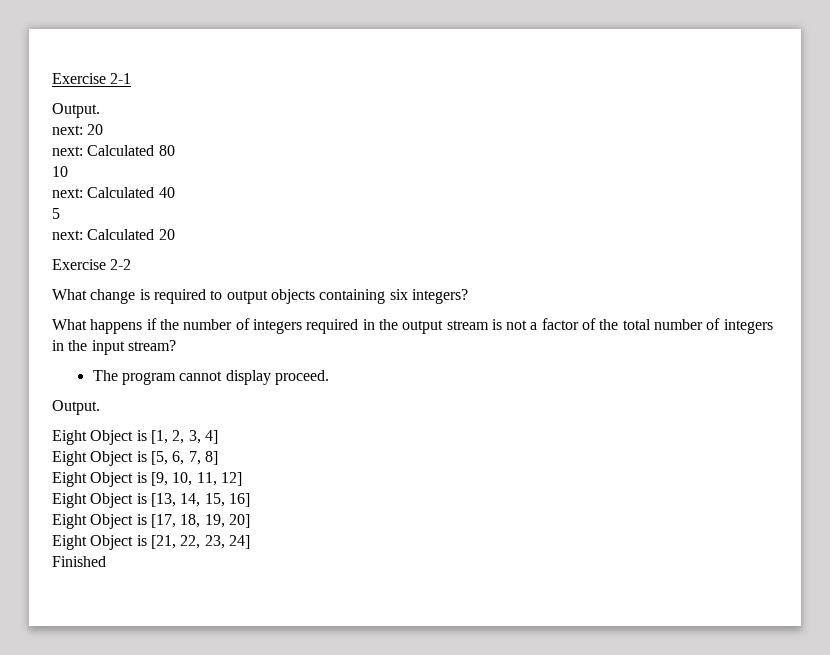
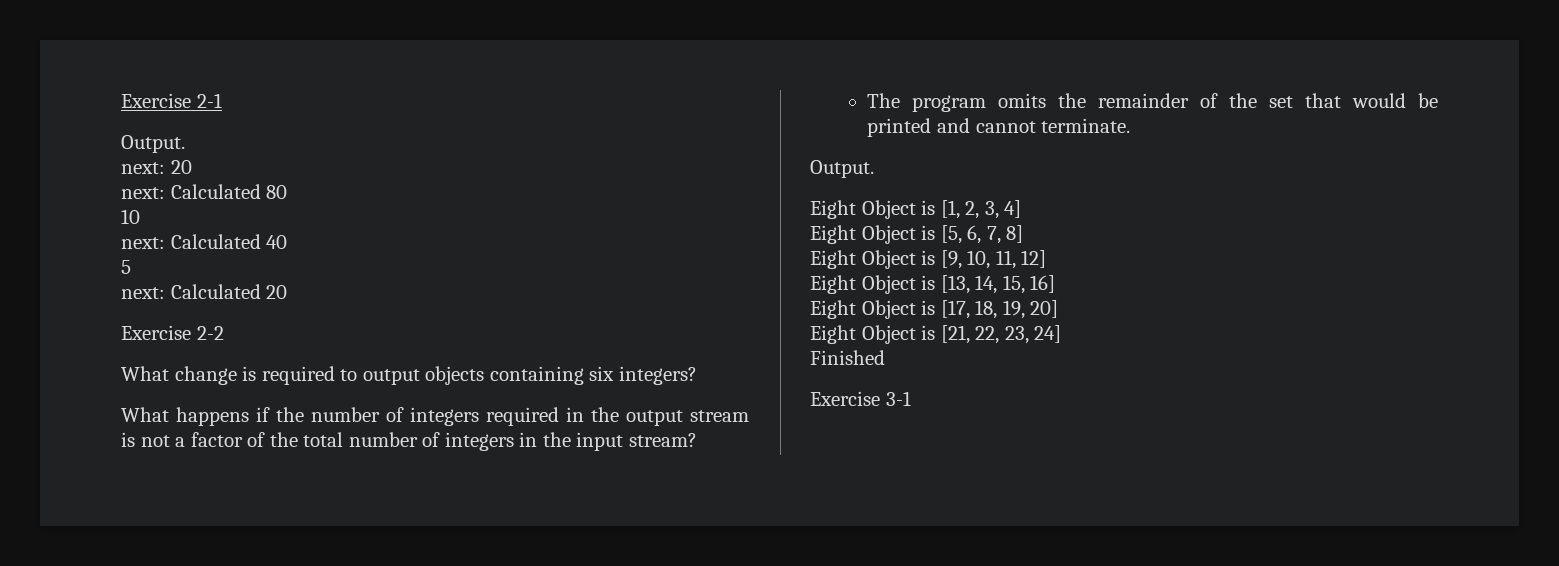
- The program cannot display proceed.
+ The program omits the remainder of the set that would be printed and cannot terminate.
+ Exercise 3-1

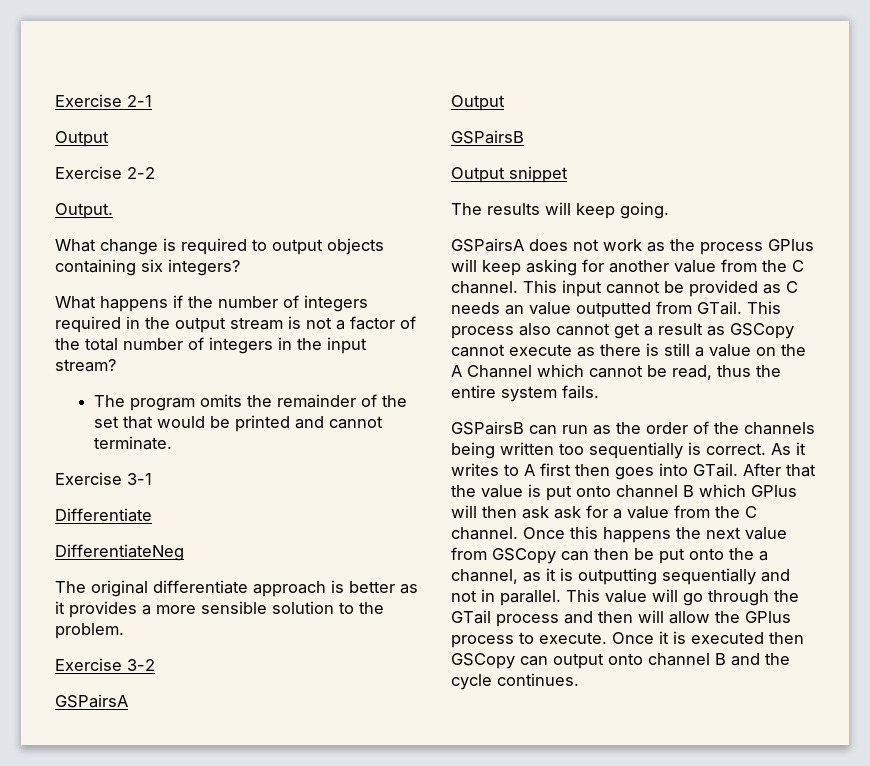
  Exercise 2-1
- Output.
- next: 20
- next: Calculated 80
- 10
- next: Calculated 40
- 5
- next: Calculated 20
+ Output
+ Output.
  The program omits the remainder of the set that would be printed and cannot terminate.
- Output.
- Eight Object is [1, 2, 3, 4]
- Eight Object is [5, 6, 7, 8]
- Eight Object is [9, 10, 11, 12]
- Eight Object is [13, 14, 15, 16]
- Eight Object is [17, 18, 19, 20]
- Eight Object is [21, 22, 23, 24]
- Finished
  Exercise 3-1
+ Differentiate
+ DifferentiateNeg
+ The original differentiate approach is better as it provides a more sensible solution to the problem.
+ Exercise 3-2
+ GSPairsA
+ Output
+ GSPairsB
+ Output snippet
+ The results will keep going.
+ GSPairsA does not work as the process GPlus will keep asking for another value from the C channel. This input cannot be provided as C needs an value outputted from GTail. This process also cannot get a result as GSCopy cannot execute as there is still a value on the A Channel which cannot be read, thus the entire system fails.
+ GSPairsB can run as the order of the channels being written too sequentially is correct. As it writes to A first then goes into GTail. After that the value is put onto channel B which GPlus will then ask ask for a value from the C channel. Once this happens the next value from GSCopy can then be put onto the a channel, as it is outputting sequentially and not in parallel. This value will go through the GTail process and then will allow the GPlus process to execute. Once it is executed then GSCopy can output onto channel B and the cycle continues.

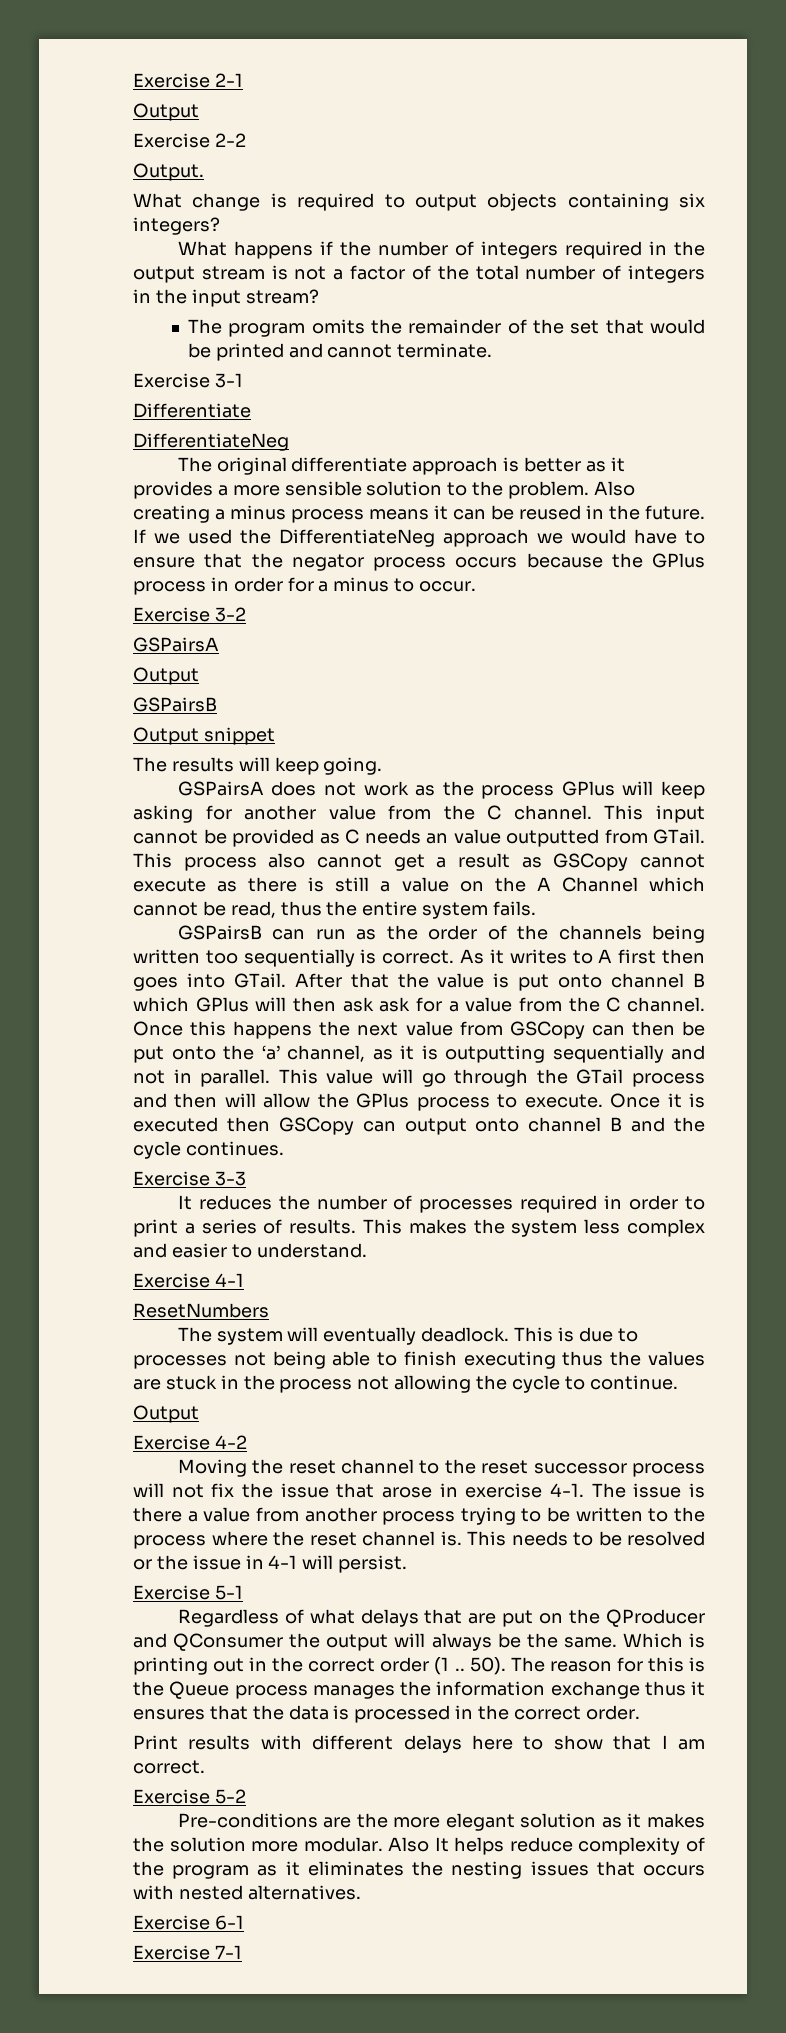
+ Also creating a minus process means it can be reused in the future. If we used the DifferentiateNeg approach we would have to ensure that the negator process occurs because the GPlus process in order for a minus to occur.
- Once this happens the next value from GSCopy can then be put onto the a channel, as it is outputting sequentially and not in parallel.
+ Once this happens the next value from GSCopy can then be put onto the ‘a’ channel, as it is outputting sequentially and not in parallel.
+ Exercise 3-3
+ It reduces the number of processes required in order to print a series of results. This makes the system less complex and easier to understand.
+ Exercise 4-1
+ ResetNumbers
+ The system will eventually deadlock. This is due to processes not being able to finish executing thus the values are stuck in the process not allowing the cycle to continue.
+ Output
+ Exercise 4-2
+ Moving the reset channel to the reset successor process will not fix the issue that arose in exercise 4-1. The issue is there a value from another process trying to be written to the process where the reset channel is. This needs to be resolved or the issue in 4-1 will persist.
+ Exercise 5-1
+ Regardless of what delays that are put on the QProducer and QConsumer the output will always be the same. Which is printing out in the correct order (1 .. 50). The reason for this is the Queue process manages the information exchange thus it ensures that the data is processed in the correct order.
+ Print results with different delays here to show that I am correct.
+ Exercise 5-2
+ Pre-conditions are the more elegant solution as it makes the solution more modular. Also It helps reduce complexity of the program as it eliminates the nesting issues that occurs with nested alternatives.
+ Exercise 6-1
+ Exercise 7-1

